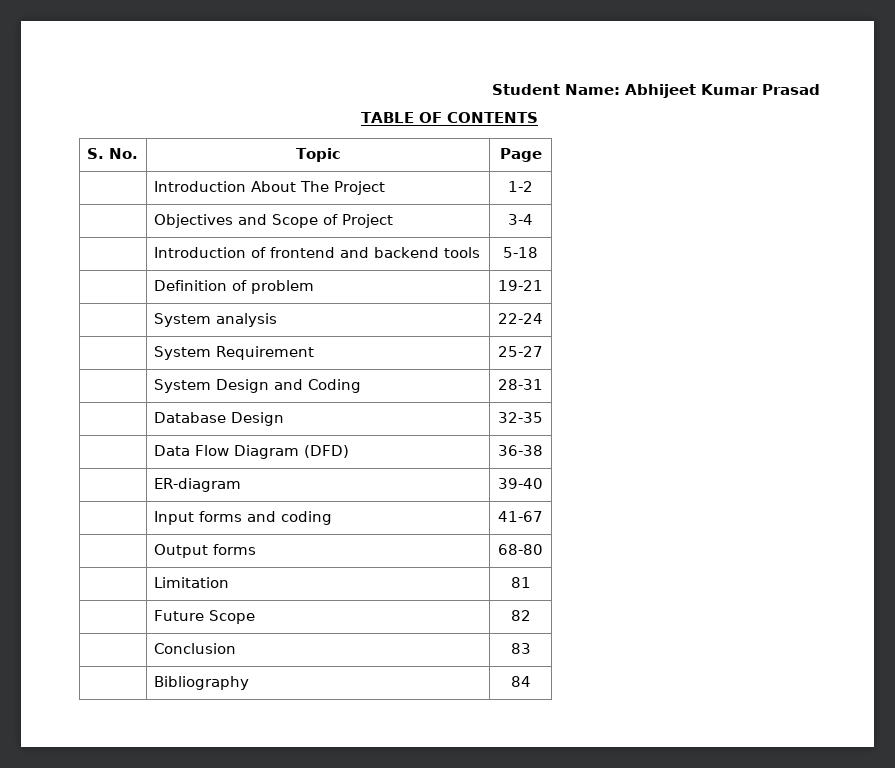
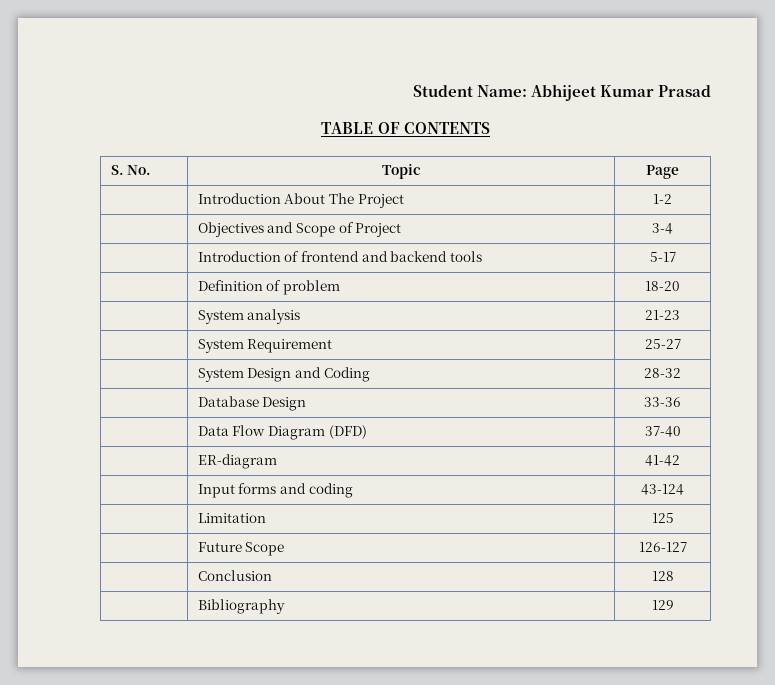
- | Introduction of frontend and backend tools | 5-18
+ | Introduction of frontend and backend tools | 5-17
- | Definition of problem | 19-21
+ | Definition of problem | 18-20
- | System analysis | 22-24
+ | System analysis | 21-23
- | System Design and Coding | 28-31
+ | System Design and Coding | 28-32
- | Database Design | 32-35
+ | Database Design | 33-36
- | Data Flow Diagram (DFD) | 36-38
+ | Data Flow Diagram (DFD) | 37-40
- | ER-diagram | 39-40
+ | ER-diagram | 41-42
- | Input forms and coding | 41-67
- | Output forms | 68-80
+ | Input forms and coding | 43-124
- | Limitation | 81
+ | Limitation | 125
- | Future Scope | 82
+ | Future Scope | 126-127
- | Conclusion | 83
+ | Conclusion | 128
- | Bibliography | 84
+ | Bibliography | 129

